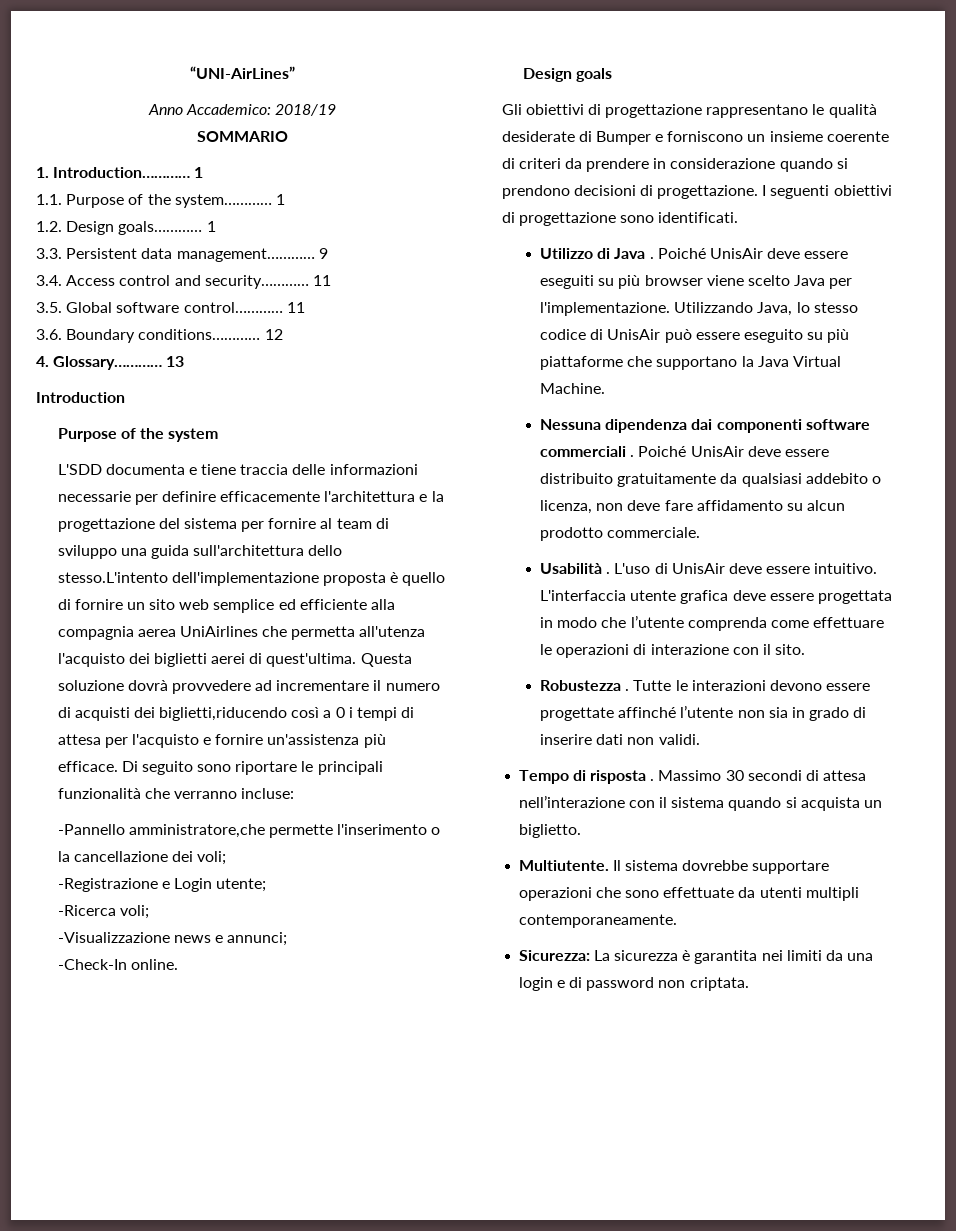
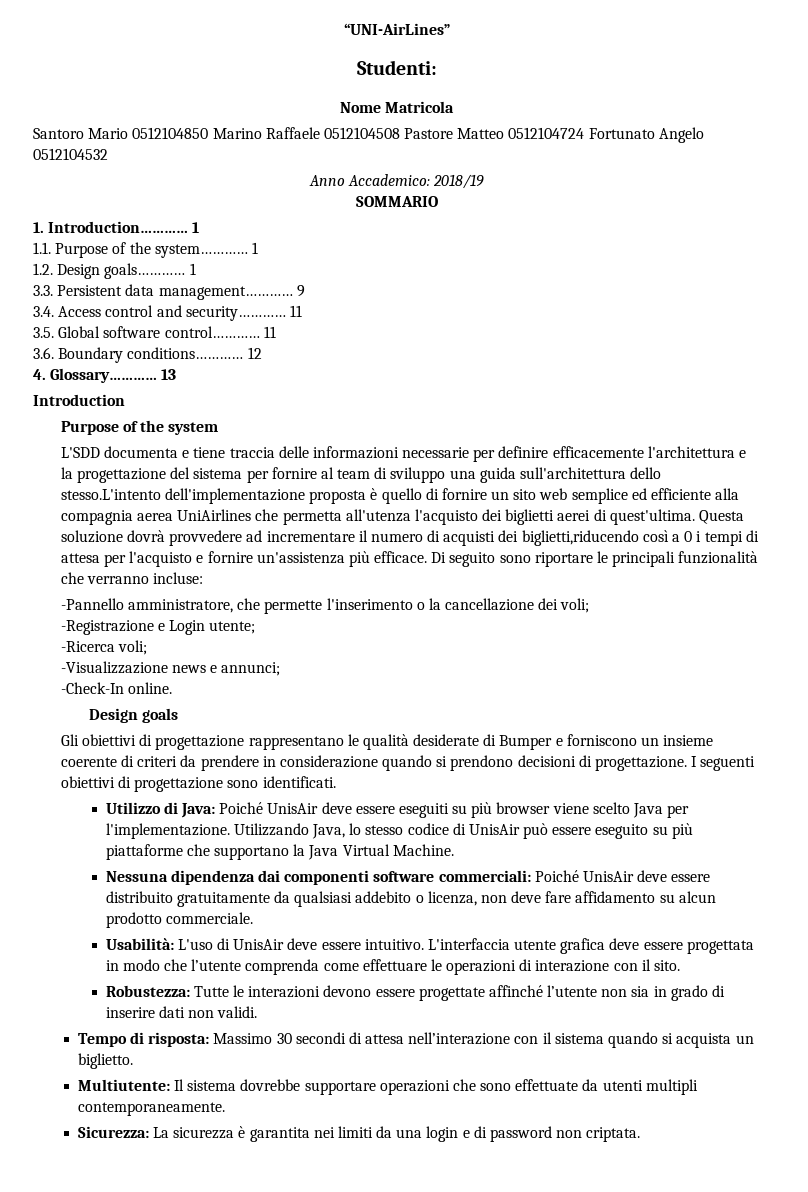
+ Studenti:
+ Nome Matricola
+ Santoro Mario 0512104850 Marino Raffaele 0512104508 Pastore Matteo 0512104724 Fortunato Angelo 0512104532
- -Pannello amministratore,che permette l'inserimento o la cancellazione dei voli;
+ -Pannello amministratore, che permette l'inserimento o la cancellazione dei voli;
- Utilizzo di Java . Poiché UnisAir deve essere eseguiti su più browser viene scelto Java per l'implementazione.
+ Utilizzo di Java: Poiché UnisAir deve essere eseguiti su più browser viene scelto Java per l'implementazione.
- Nessuna dipendenza dai componenti software commerciali . Poiché UnisAir deve essere distribuito gratuitamente da qualsiasi addebito o licenza, non deve fare affidamento su alcun prodotto commerciale.
+ Nessuna dipendenza dai componenti software commerciali: Poiché UnisAir deve essere distribuito gratuitamente da qualsiasi addebito o licenza, non deve fare affidamento su alcun prodotto commerciale.
- Usabilità . L'uso di UnisAir deve essere intuitivo.
+ Usabilità: L'uso di UnisAir deve essere intuitivo.
- Robustezza . Tutte le interazioni devono essere progettate affinché l’utente non sia in grado di inserire dati non validi.
+ Robustezza: Tutte le interazioni devono essere progettate affinché l’utente non sia in grado di inserire dati non validi.
- Tempo di risposta . Massimo 30 secondi di attesa nell’interazione con il sistema quando si acquista un biglietto.
+ Tempo di risposta: Massimo 30 secondi di attesa nell’interazione con il sistema quando si acquista un biglietto.
- Multiutente. Il sistema dovrebbe supportare operazioni che sono effettuate da utenti multipli contemporaneamente.
+ Multiutente: Il sistema dovrebbe supportare operazioni che sono effettuate da utenti multipli contemporaneamente.

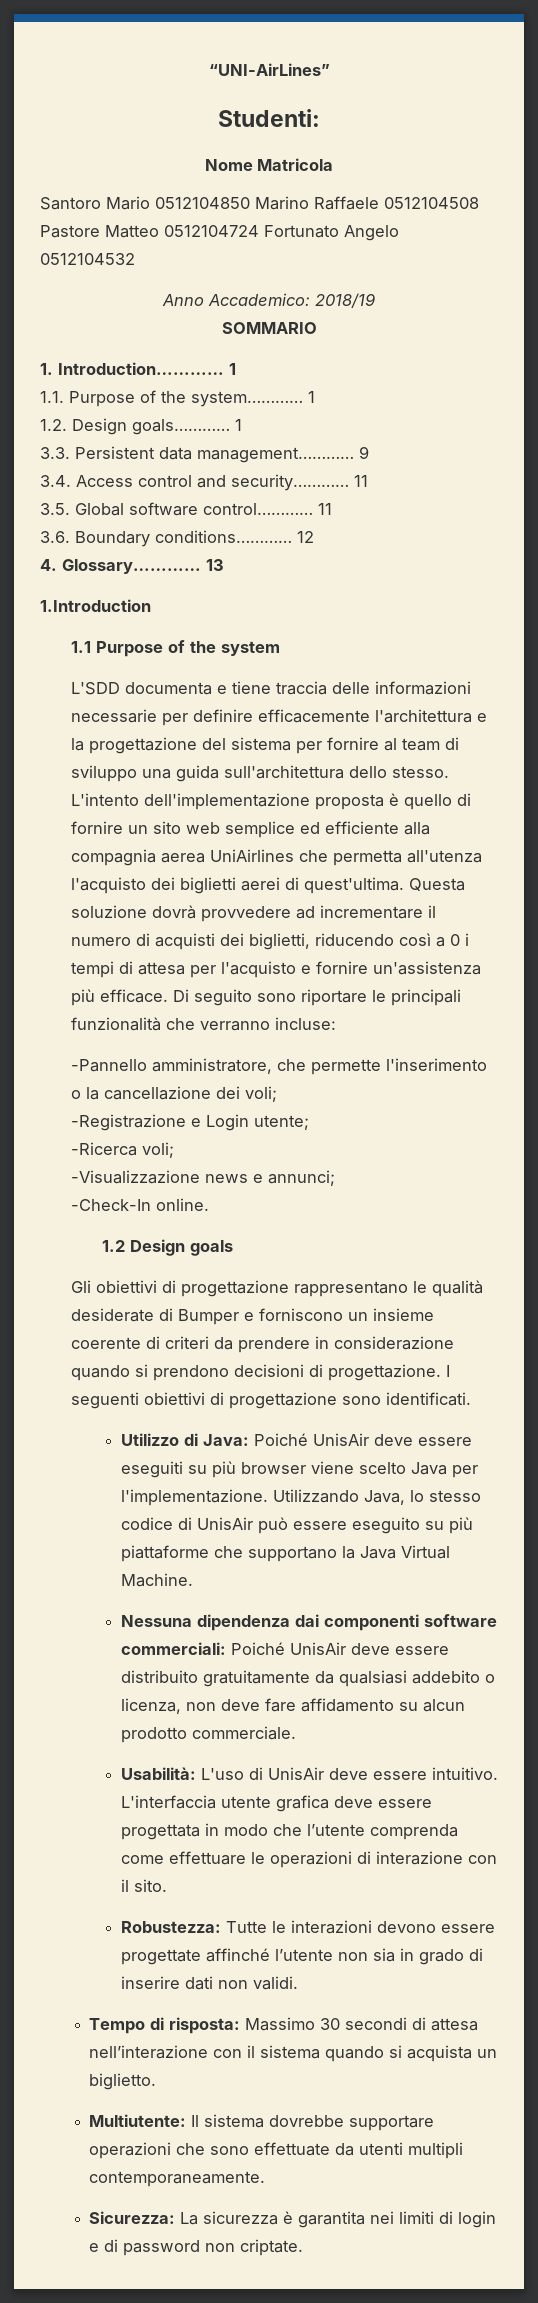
- Introduction
- Purpose of the system
+ 1.Introduction
+ 1.1 Purpose of the system
- L'SDD documenta e tiene traccia delle informazioni necessarie per definire efficacemente l'architettura e la progettazione del sistema per fornire al team di sviluppo una guida sull'architettura dello stesso.L'intento dell'implementazione proposta è quello di fornire un sito web semplice ed efficiente alla compagnia aerea UniAirlines che permetta all'utenza l'acquisto dei biglietti aerei di quest'ultima.
+ L'SDD documenta e tiene traccia delle informazioni necessarie per definire efficacemente l'architettura e la progettazione del sistema per fornire al team di sviluppo una guida sull'architettura dello stesso. L'intento dell'implementazione proposta è quello di fornire un sito web semplice ed efficiente alla compagnia aerea UniAirlines che permetta all'utenza l'acquisto dei biglietti aerei di quest'ultima.
- Questa soluzione dovrà provvedere ad incrementare il numero di acquisti dei biglietti,riducendo così a 0 i tempi di attesa per l'acquisto e fornire un'assistenza più efficace.
+ Questa soluzione dovrà provvedere ad incrementare il numero di acquisti dei biglietti, riducendo così a 0 i tempi di attesa per l'acquisto e fornire un'assistenza più efficace.
- Design goals
+ 1.2 Design goals
- Sicurezza: La sicurezza è garantita nei limiti da una login e di password non criptata.
+ Sicurezza: La sicurezza è garantita nei limiti di login e di password non criptate.

